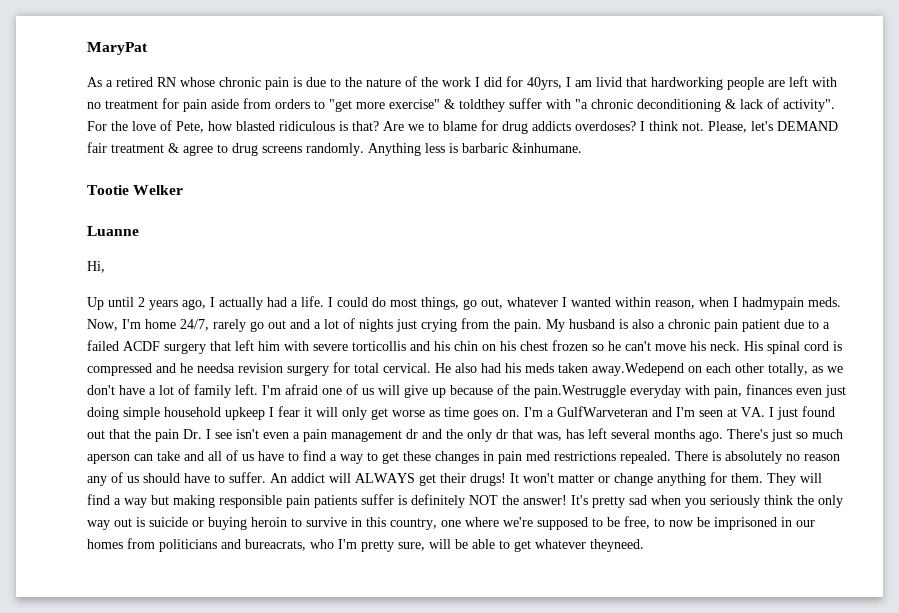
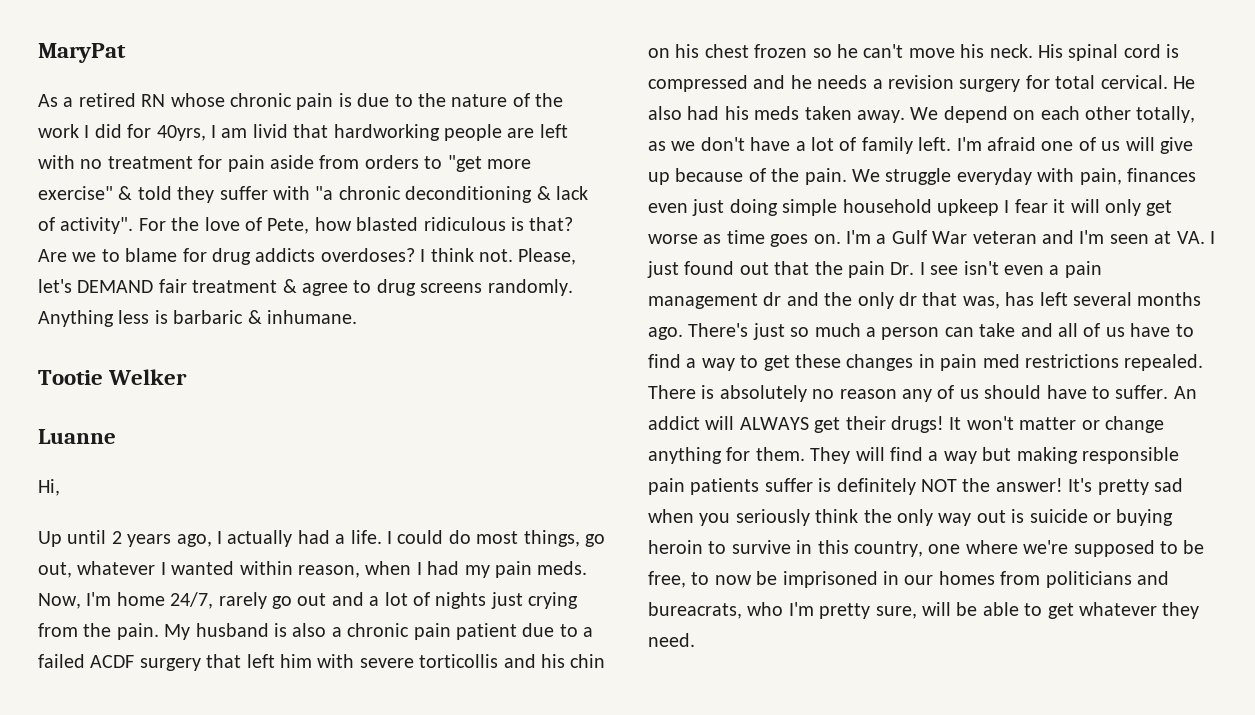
- As a retired RN whose chronic pain is due to the nature of the work I did for 40yrs, I am livid that hardworking people are left with no treatment for pain aside from orders to "get more exercise" & toldthey suffer with "a chronic deconditioning & lack of activity".
+ As a retired RN whose chronic pain is due to the nature of the work I did for 40yrs, I am livid that hardworking people are left with no treatment for pain aside from orders to "get more exercise" & told they suffer with "a chronic deconditioning & lack of activity".
- Anything less is barbaric &inhumane.
+ Anything less is barbaric & inhumane.
- I could do most things, go out, whatever I wanted within reason, when I hadmypain meds.
+ I could do most things, go out, whatever I wanted within reason, when I had my pain meds.
- His spinal cord is compressed and he needsa revision surgery for total cervical.
+ His spinal cord is compressed and he needs a revision surgery for total cervical.
- He also had his meds taken away.Wedepend on each other totally, as we don't have a lot of family left.
+ He also had his meds taken away. We depend on each other totally, as we don't have a lot of family left.
- I'm afraid one of us will give up because of the pain.Westruggle everyday with pain, finances even just doing simple household upkeep I fear it will only get worse as time goes on.
+ I'm afraid one of us will give up because of the pain. We struggle everyday with pain, finances even just doing simple household upkeep I fear it will only get worse as time goes on.
- I'm a GulfWarveteran and I'm seen at VA. I just found out that the pain Dr. I see isn't even a pain management dr and the only dr that was, has left several months ago.
+ I'm a Gulf War veteran and I'm seen at VA. I just found out that the pain Dr. I see isn't even a pain management dr and the only dr that was, has left several months ago.
- There's just so much aperson can take and all of us have to find a way to get these changes in pain med restrictions repealed.
+ There's just so much a person can take and all of us have to find a way to get these changes in pain med restrictions repealed.
- It's pretty sad when you seriously think the only way out is suicide or buying heroin to survive in this country, one where we're supposed to be free, to now be imprisoned in our homes from politicians and bureacrats, who I'm pretty sure, will be able to get whatever theyneed.
+ It's pretty sad when you seriously think the only way out is suicide or buying heroin to survive in this country, one where we're supposed to be free, to now be imprisoned in our homes from politicians and bureacrats, who I'm pretty sure, will be able to get whatever they need.

